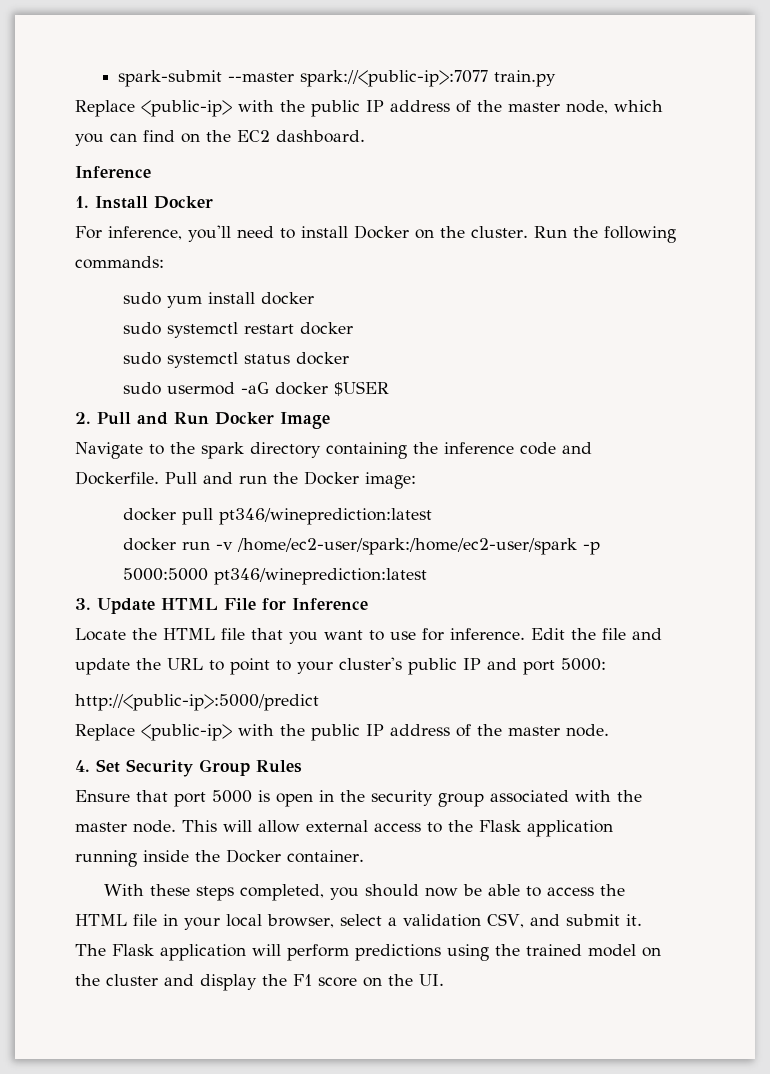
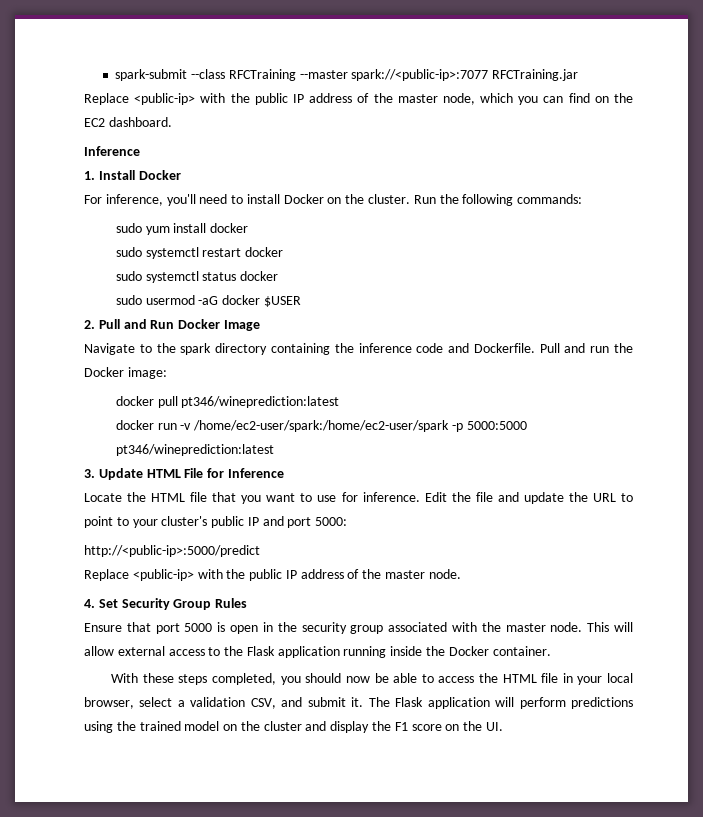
- spark-submit --master spark://<public-ip>:7077 train.py
+ spark-submit --class RFCTraining --master spark://<public-ip>:7077 RFCTraining.jar

